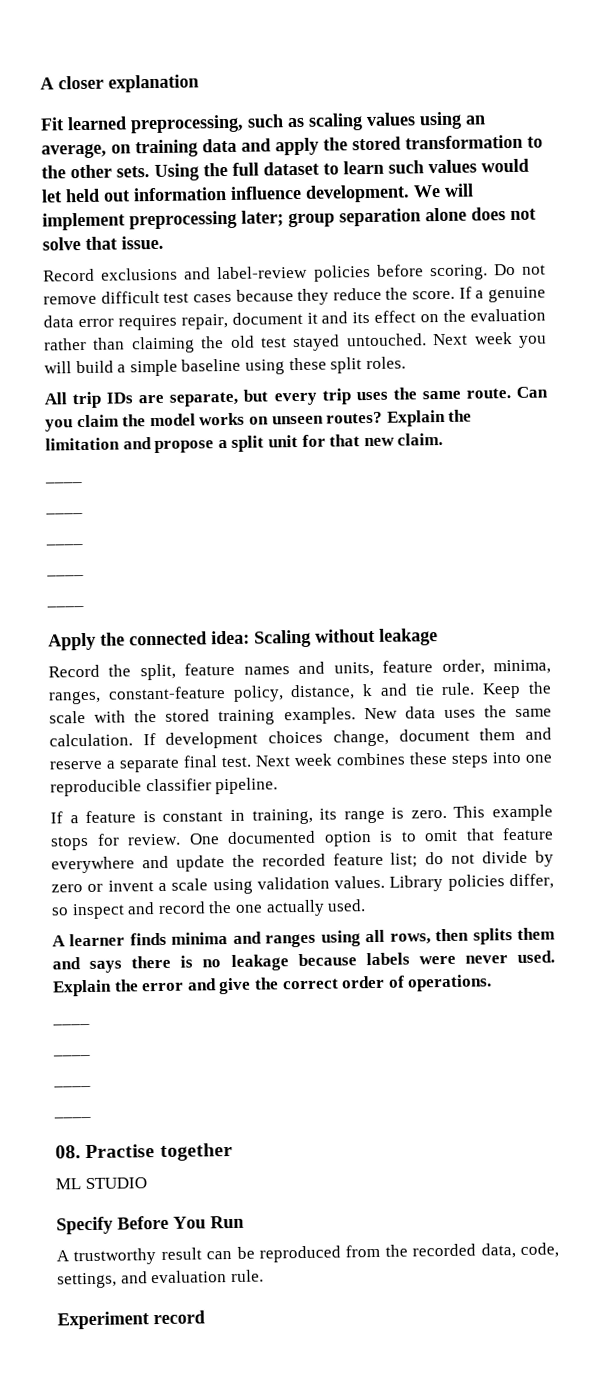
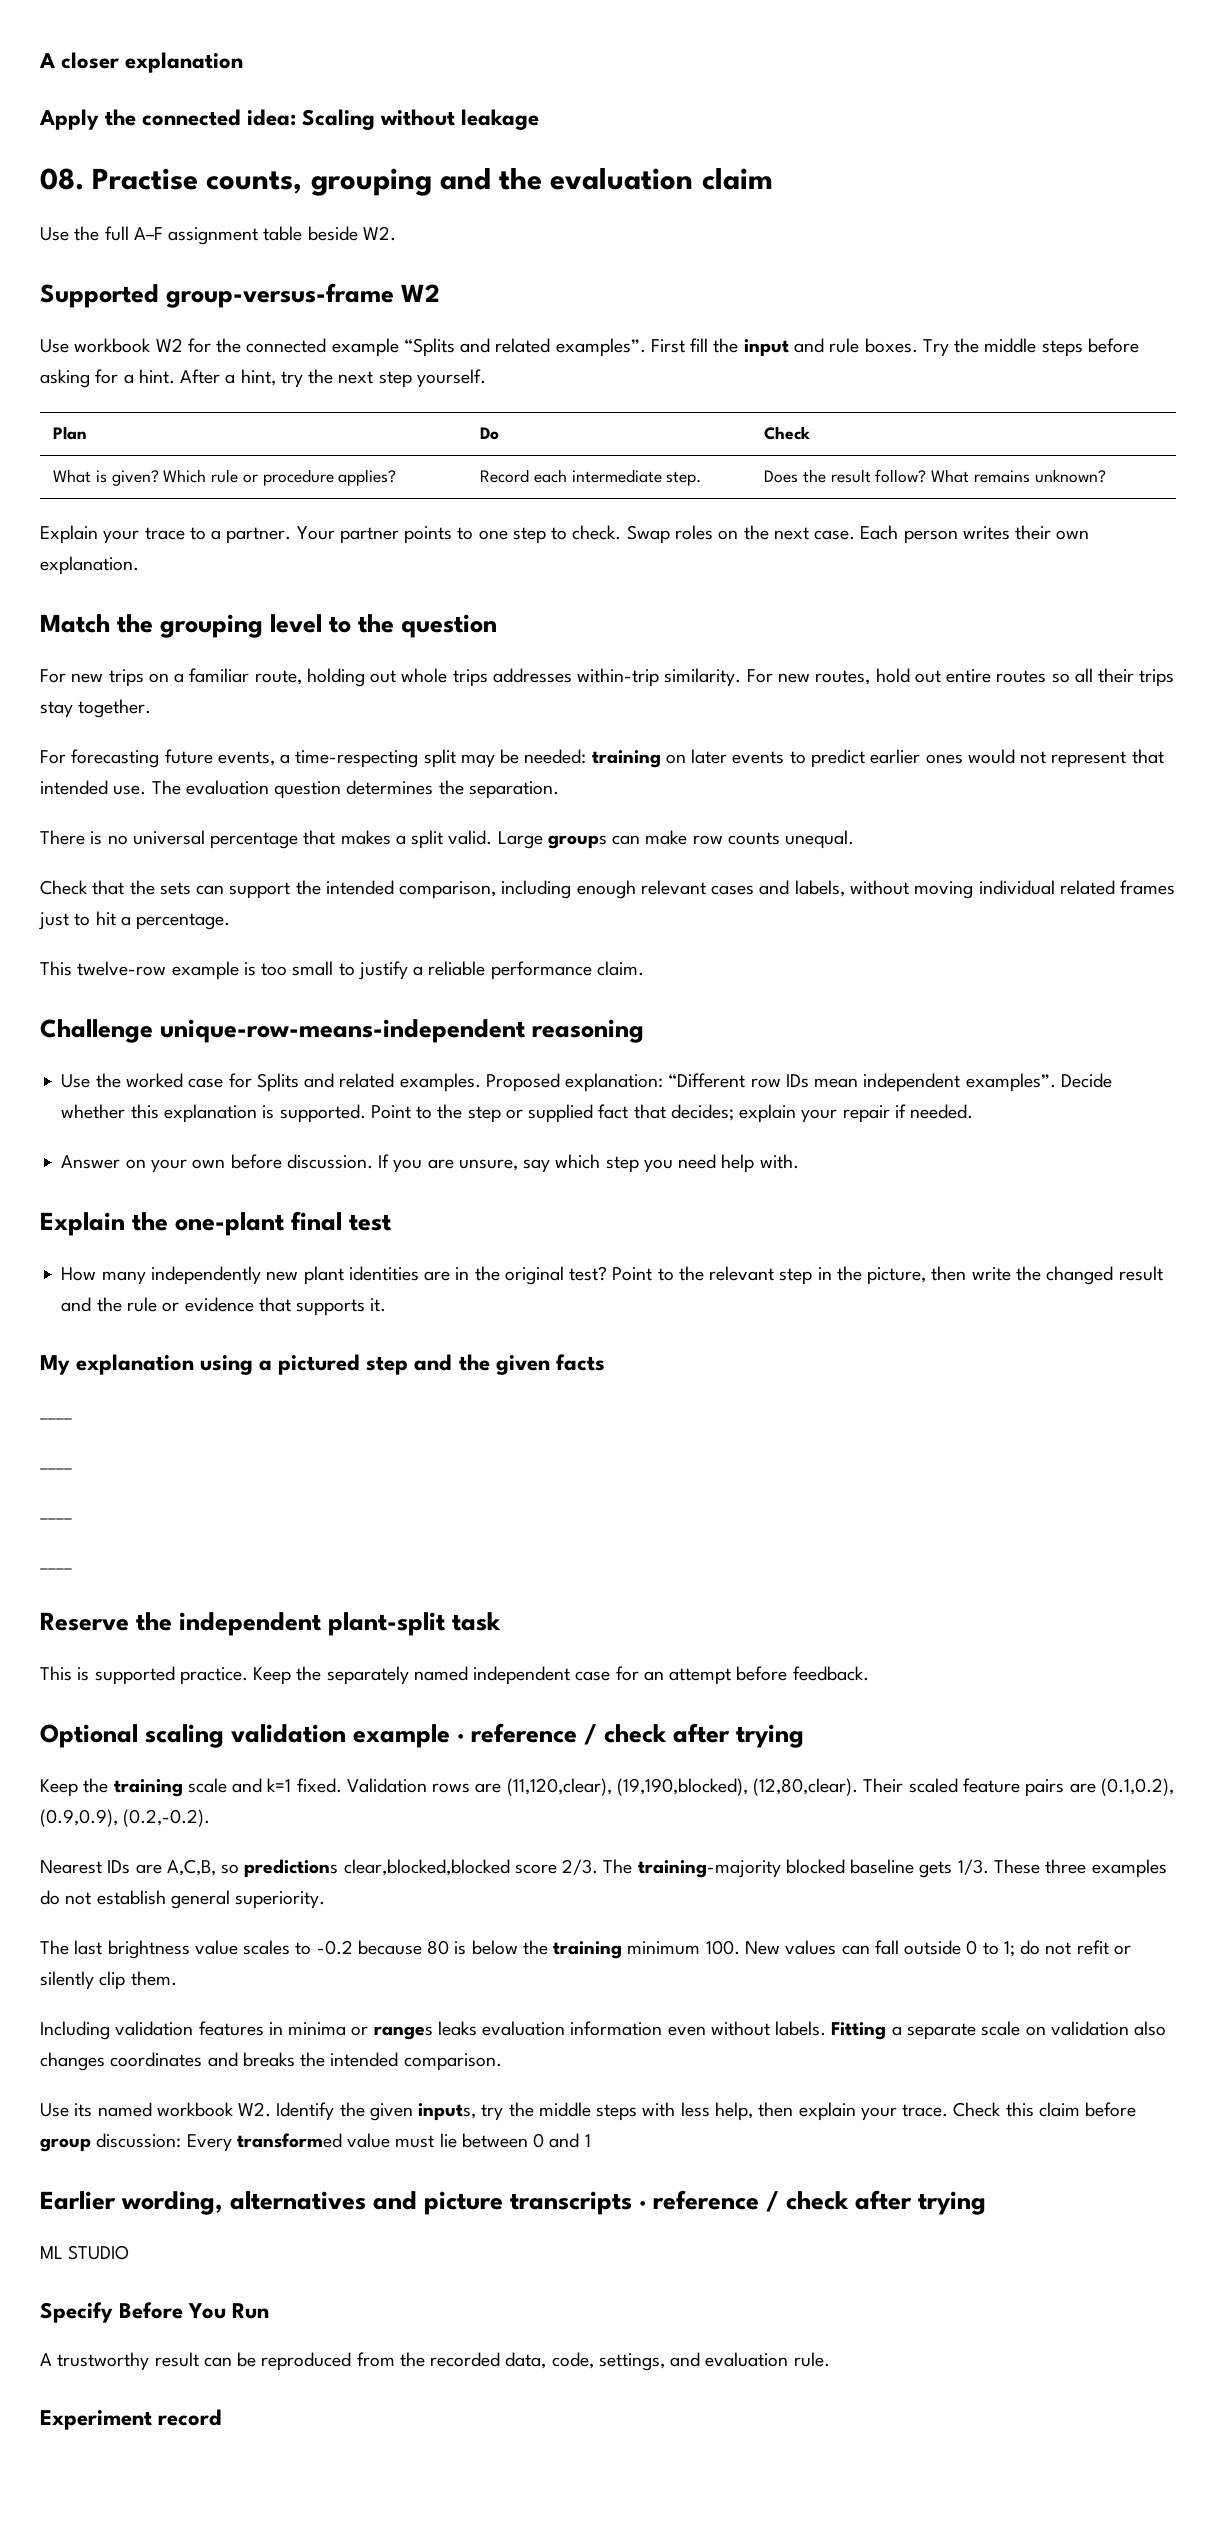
- Fit learned preprocessing, such as scaling values using an average, on training data and apply the stored transformation to the other sets. Using the full dataset to learn such values would let held out information influence development. We will implement preprocessing later; group separation alone does not solve that issue.
- Record exclusions and label-review policies before scoring. Do not remove difficult test cases because they reduce the score. If a genuine data error requires repair, document it and its effect on the evaluation rather than claiming the old test stayed untouched. Next week you will build a simple baseline using these split roles.
- All trip IDs are separate, but every trip uses the same route. Can you claim the model works on unseen routes? Explain the limitation and propose a split unit for that new claim.
+ Apply the connected idea: Scaling without leakage
+ 08. Practise counts, grouping and the evaluation claim
+ Use the full A–F assignment table beside W2.
+ Supported group-versus-frame W2
+ Use workbook W2 for the connected example “Splits and related examples”. First fill the input and rule boxes. Try the middle steps before asking for a hint. After a hint, try the next step yourself.
+ Plan | Do | Check
+ What is given? Which rule or procedure applies? | Record each intermediate step. | Does the result follow? What remains unknown?
+ Explain your trace to a partner. Your partner points to one step to check. Swap roles on the next case. Each person writes their own explanation.
+ Match the grouping level to the question
+ For new trips on a familiar route, holding out whole trips addresses within-trip similarity. For new routes, hold out entire routes so all their trips stay together.
+ For forecasting future events, a time-respecting split may be needed: training on later events to predict earlier ones would not represent that intended use. The evaluation question determines the separation.
+ There is no universal percentage that makes a split valid. Large groups can make row counts unequal.
+ Check that the sets can support the intended comparison, including enough relevant cases and labels, without moving individual related frames just to hit a percentage.
+ This twelve-row example is too small to justify a reliable performance claim.
+ Challenge unique-row-means-independent reasoning
+ Use the worked case for Splits and related examples. Proposed explanation: “Different row IDs mean independent examples”. Decide whether this explanation is supported. Point to the step or supplied fact that decides; explain your repair if needed.
+ Answer on your own before discussion. If you are unsure, say which step you need help with.
+ Explain the one-plant final test
+ How many independently new plant identities are in the original test? Point to the relevant step in the picture, then write the changed result and the rule or evidence that supports it.
+ My explanation using a pictured step and the given facts
  ____
  ____
  ____
  ____
- ____
- Apply the connected idea: Scaling without leakage
- Record the split, feature names and units, feature order, minima, ranges, constant-feature policy, distance, k and tie rule. Keep the scale with the stored training examples. New data uses the same calculation. If development choices change, document them and reserve a separate final test. Next week combines these steps into one reproducible classifier pipeline.
- If a feature is constant in training, its range is zero. This example stops for review. One documented option is to omit that feature everywhere and update the recorded feature list; do not divide by zero or invent a scale using validation values. Library policies differ, so inspect and record the one actually used.
- A learner finds minima and ranges using all rows, then splits them and says there is no leakage because labels were never used. Explain the error and give the correct order of operations.
- ____
- ____
- ____
- ____
- 08. Practise together
+ Reserve the independent plant-split task
+ This is supported practice. Keep the separately named independent case for an attempt before feedback.
+ Optional scaling validation example · reference / check after trying
+ Keep the training scale and k=1 fixed. Validation rows are (11,120,clear), (19,190,blocked), (12,80,clear). Their scaled feature pairs are (0.1,0.2), (0.9,0.9), (0.2,-0.2).
+ Nearest IDs are A,C,B, so predictions clear,blocked,blocked score 2/3. The training-majority blocked baseline gets 1/3. These three examples do not establish general superiority.
+ The last brightness value scales to -0.2 because 80 is below the training minimum 100. New values can fall outside 0 to 1; do not refit or silently clip them.
+ Including validation features in minima or ranges leaks evaluation information even without labels. Fitting a separate scale on validation also changes coordinates and breaks the intended comparison.
+ Use its named workbook W2. Identify the given inputs, try the middle steps with less help, then explain your trace. Check this claim before group discussion: Every transformed value must lie between 0 and 1
+ Earlier wording, alternatives and picture transcripts · reference / check after trying

